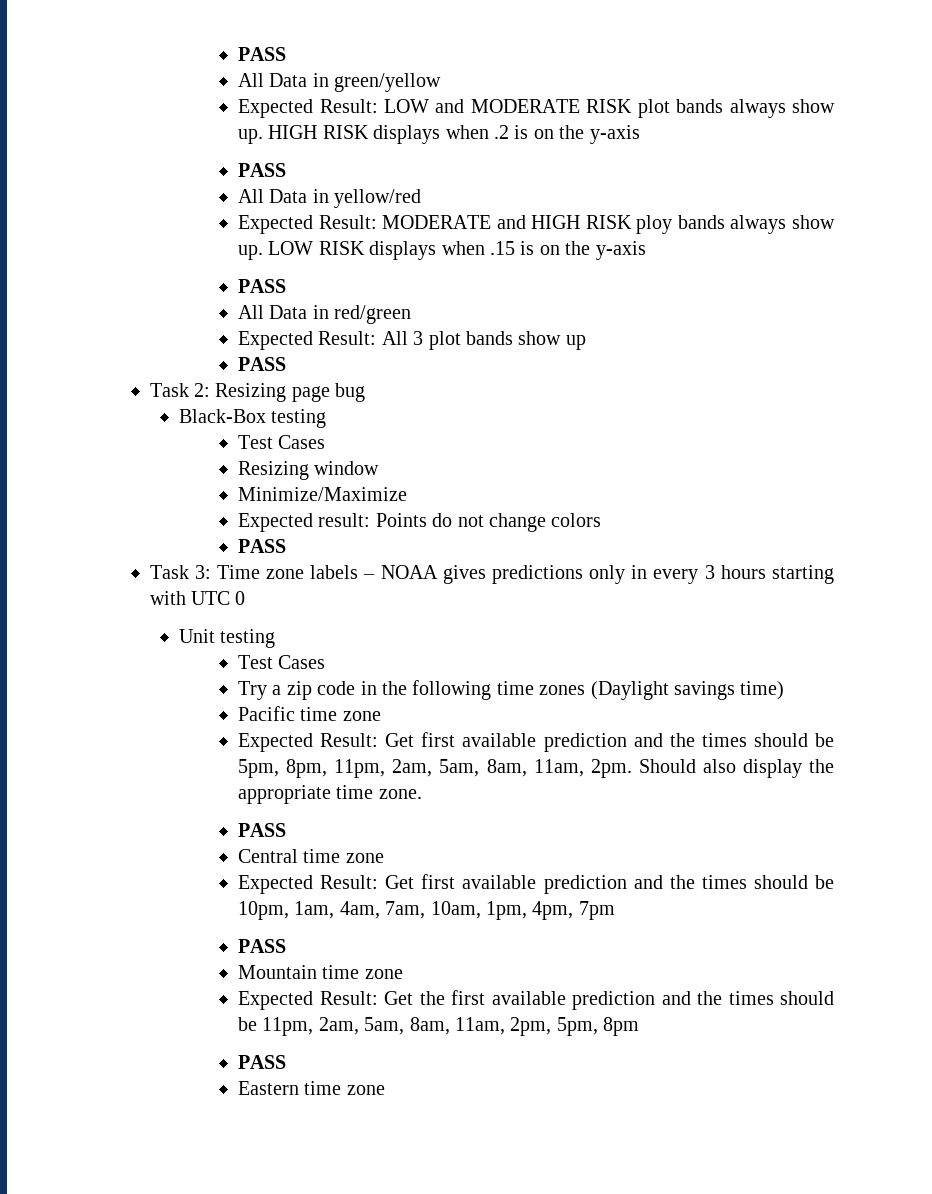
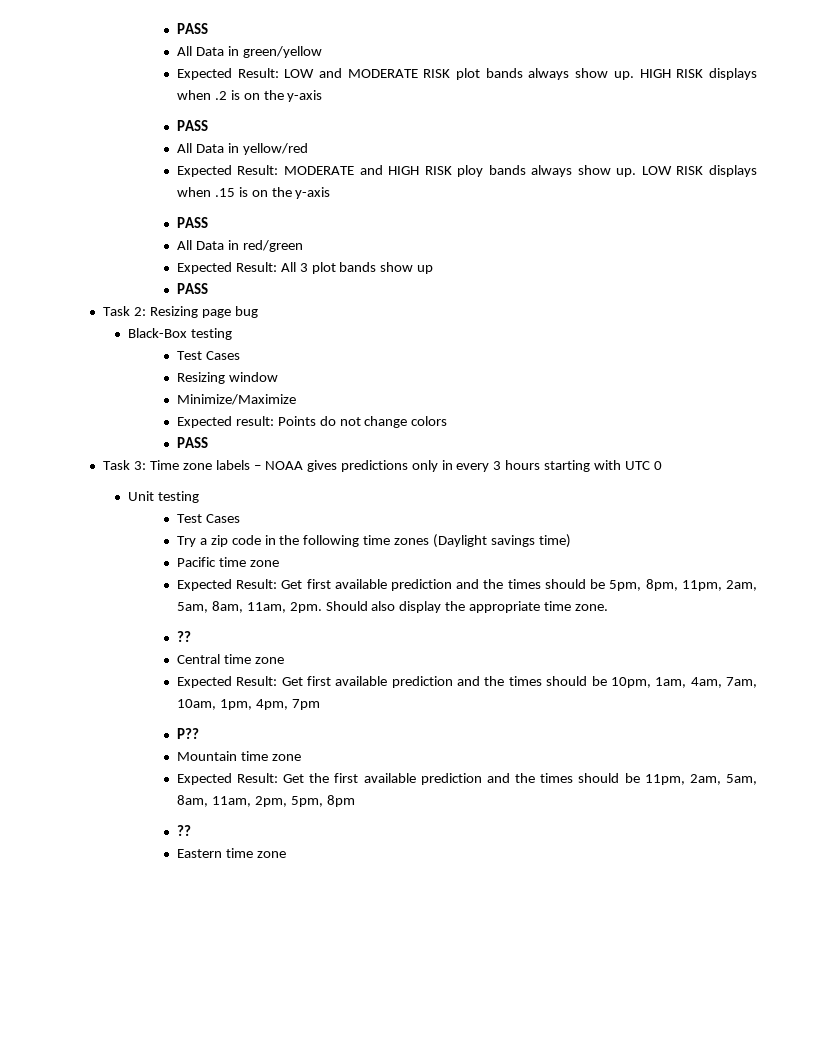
  Should also display the appropriate time zone.
- PASS
+ ??
  Expected Result: Get first available prediction and the times should be 10pm, 1am, 4am, 7am, 10am, 1pm, 4pm, 7pm
- PASS
+ P??
  Expected Result: Get the first available prediction and the times should be 11pm, 2am, 5am, 8am, 11am, 2pm, 5pm, 8pm
- PASS
+ ??

